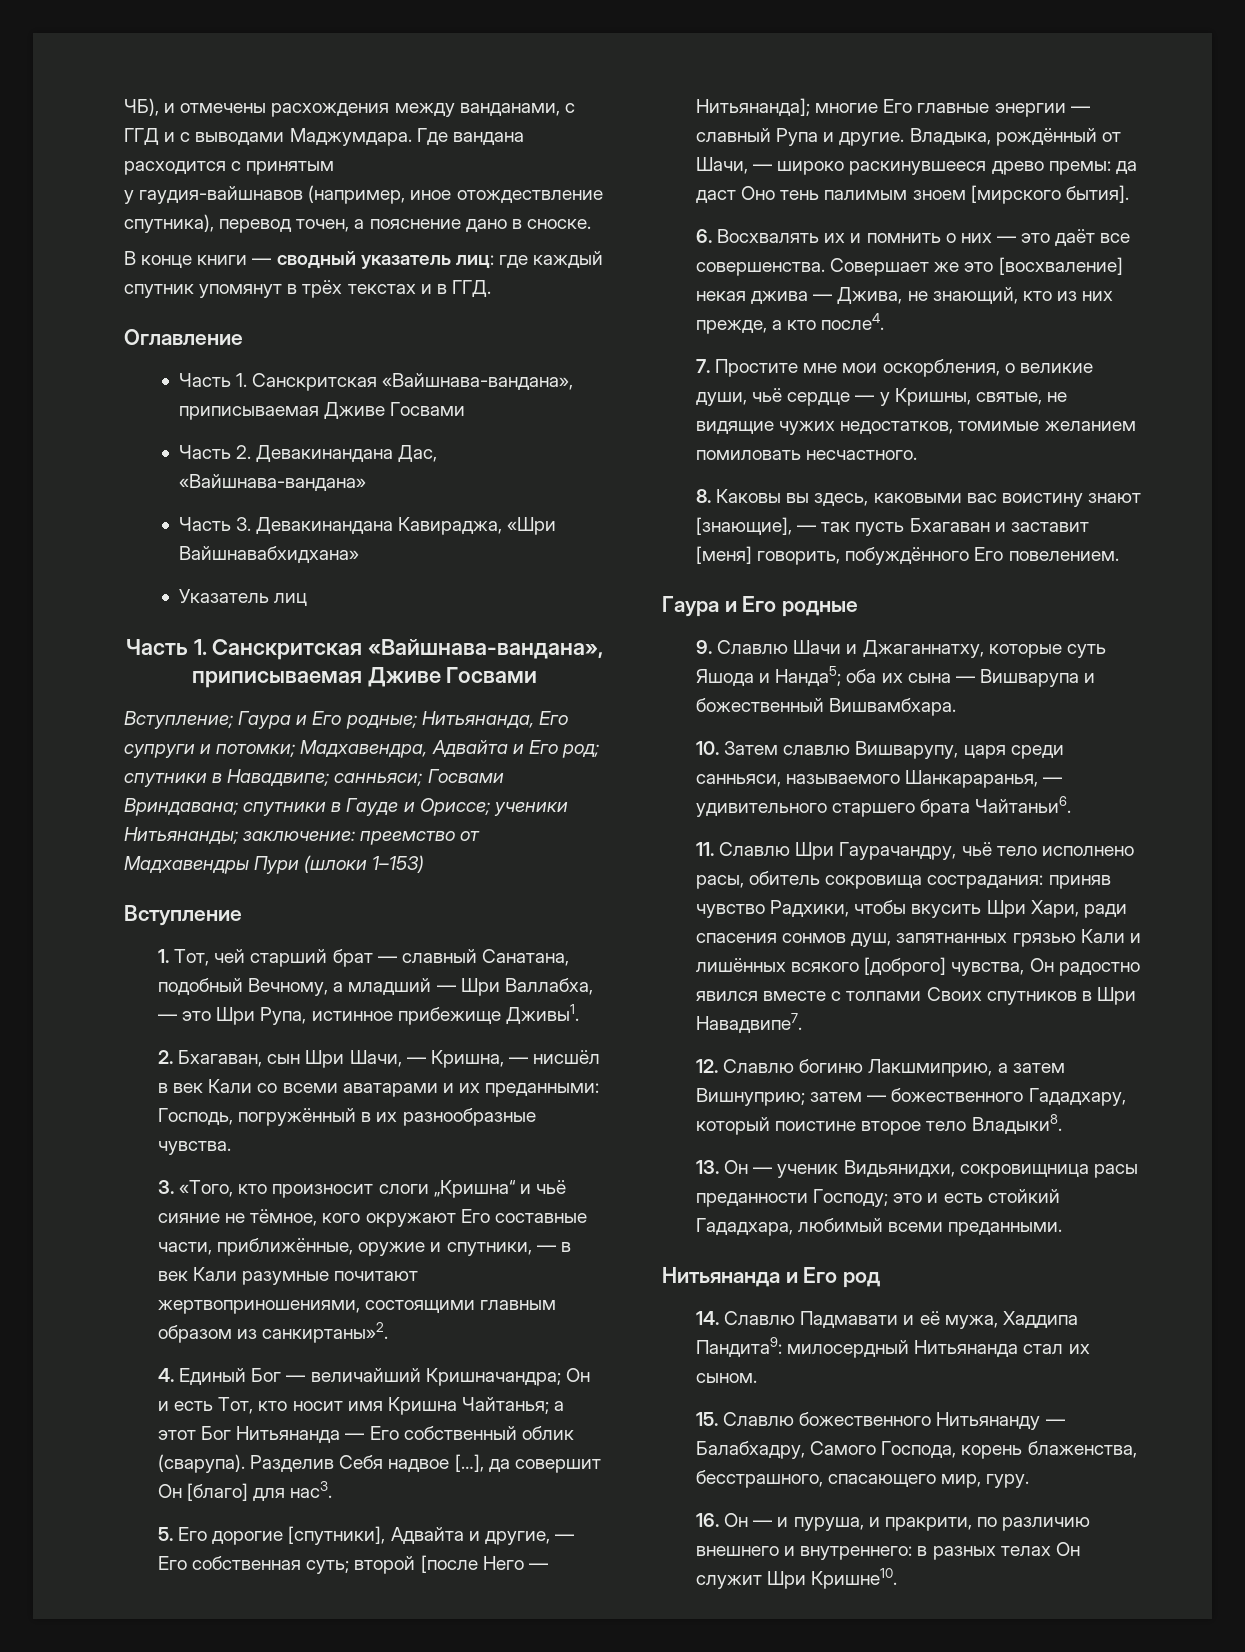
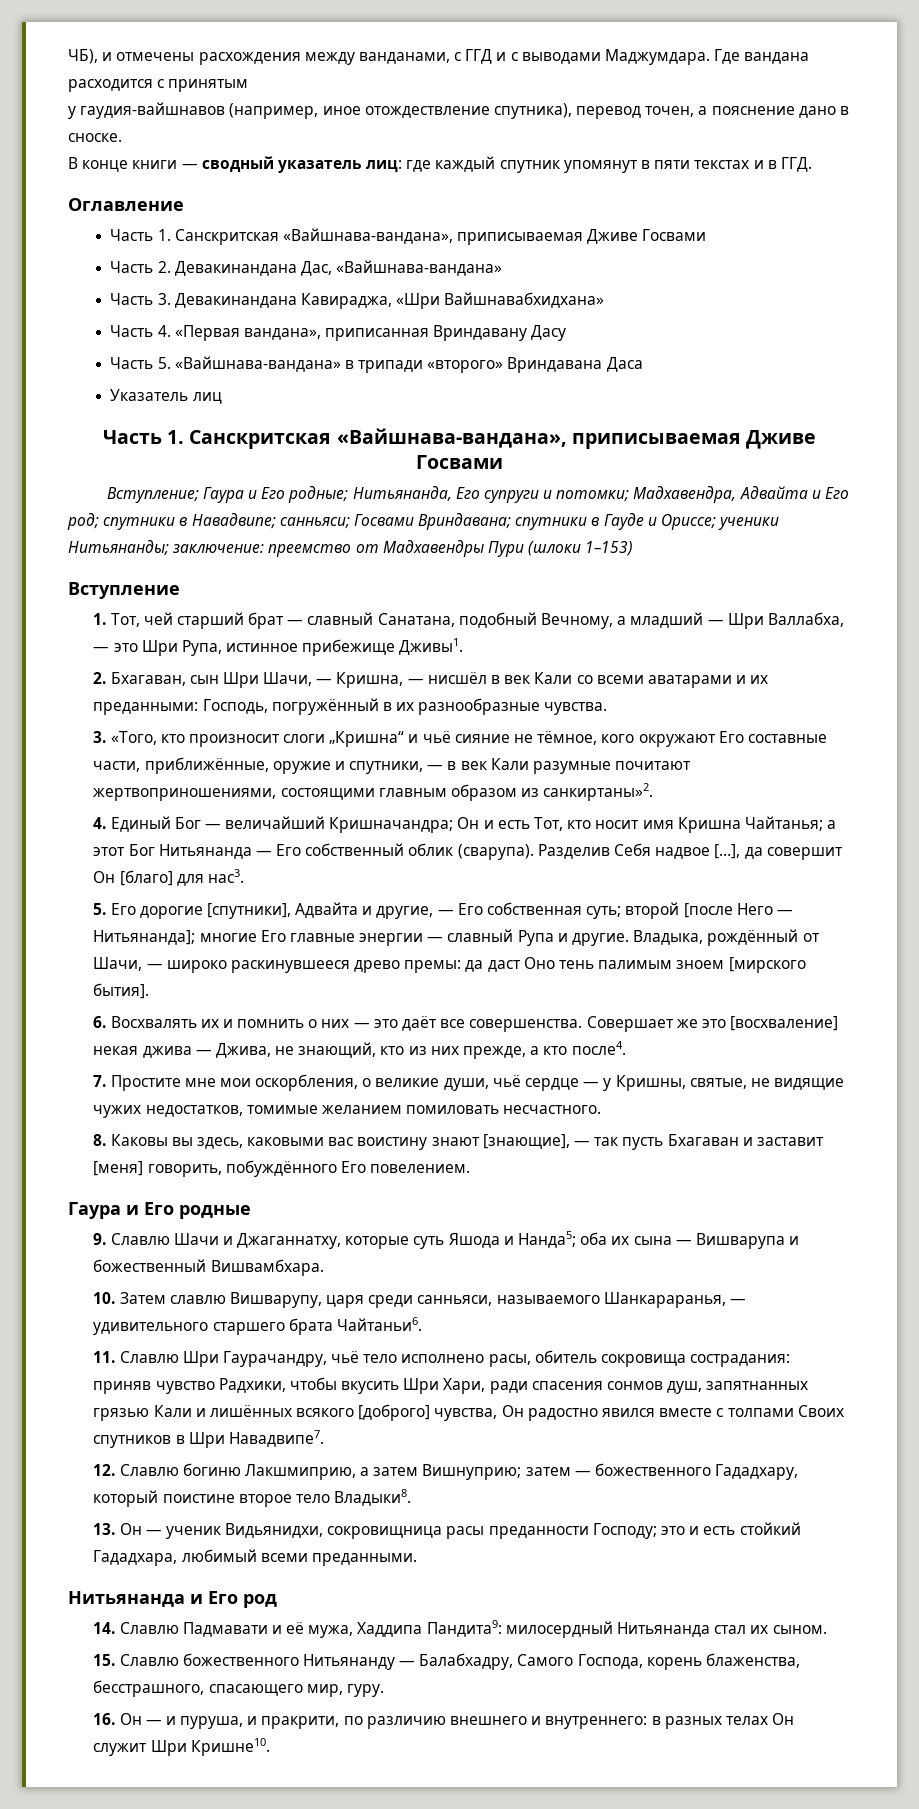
- В конце книги — сводный указатель лиц: где каждый спутник упомянут в трёх текстах и в ГГД.
+ В конце книги — сводный указатель лиц: где каждый спутник упомянут в пяти текстах и в ГГД.
+ Часть 4. «Первая вандана», приписанная Вриндавану Дасу
+ Часть 5. «Вайшнава-вандана» в трипади «второго» Вриндавана Даса

